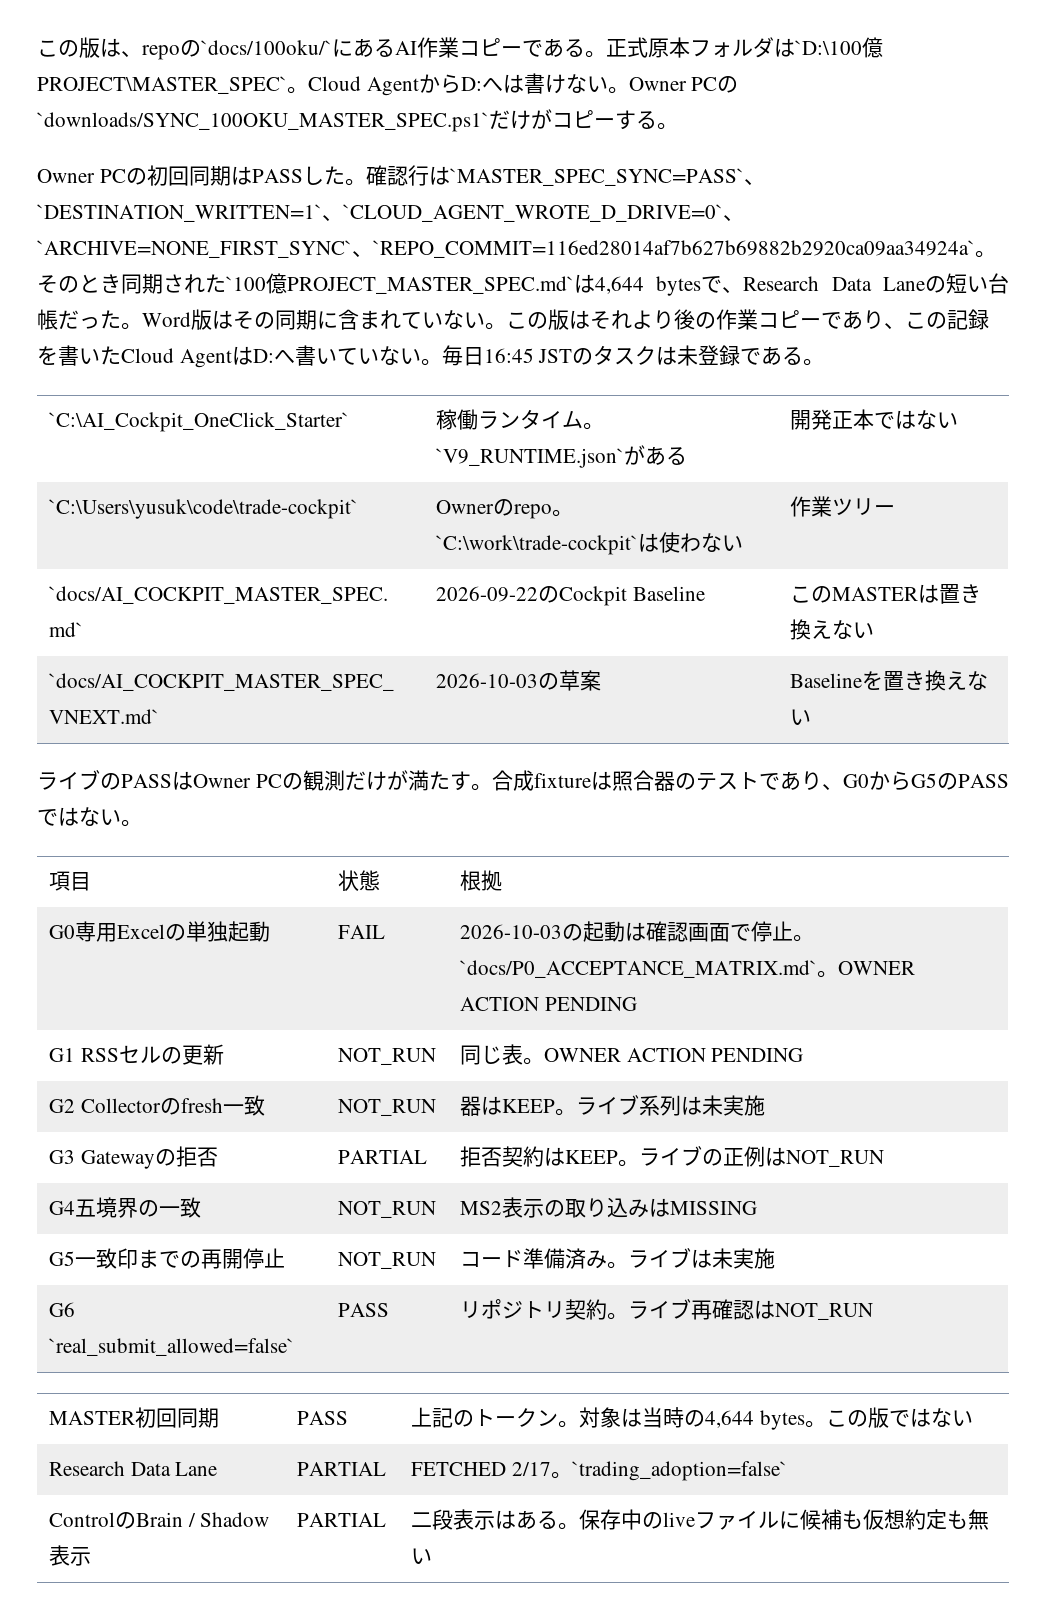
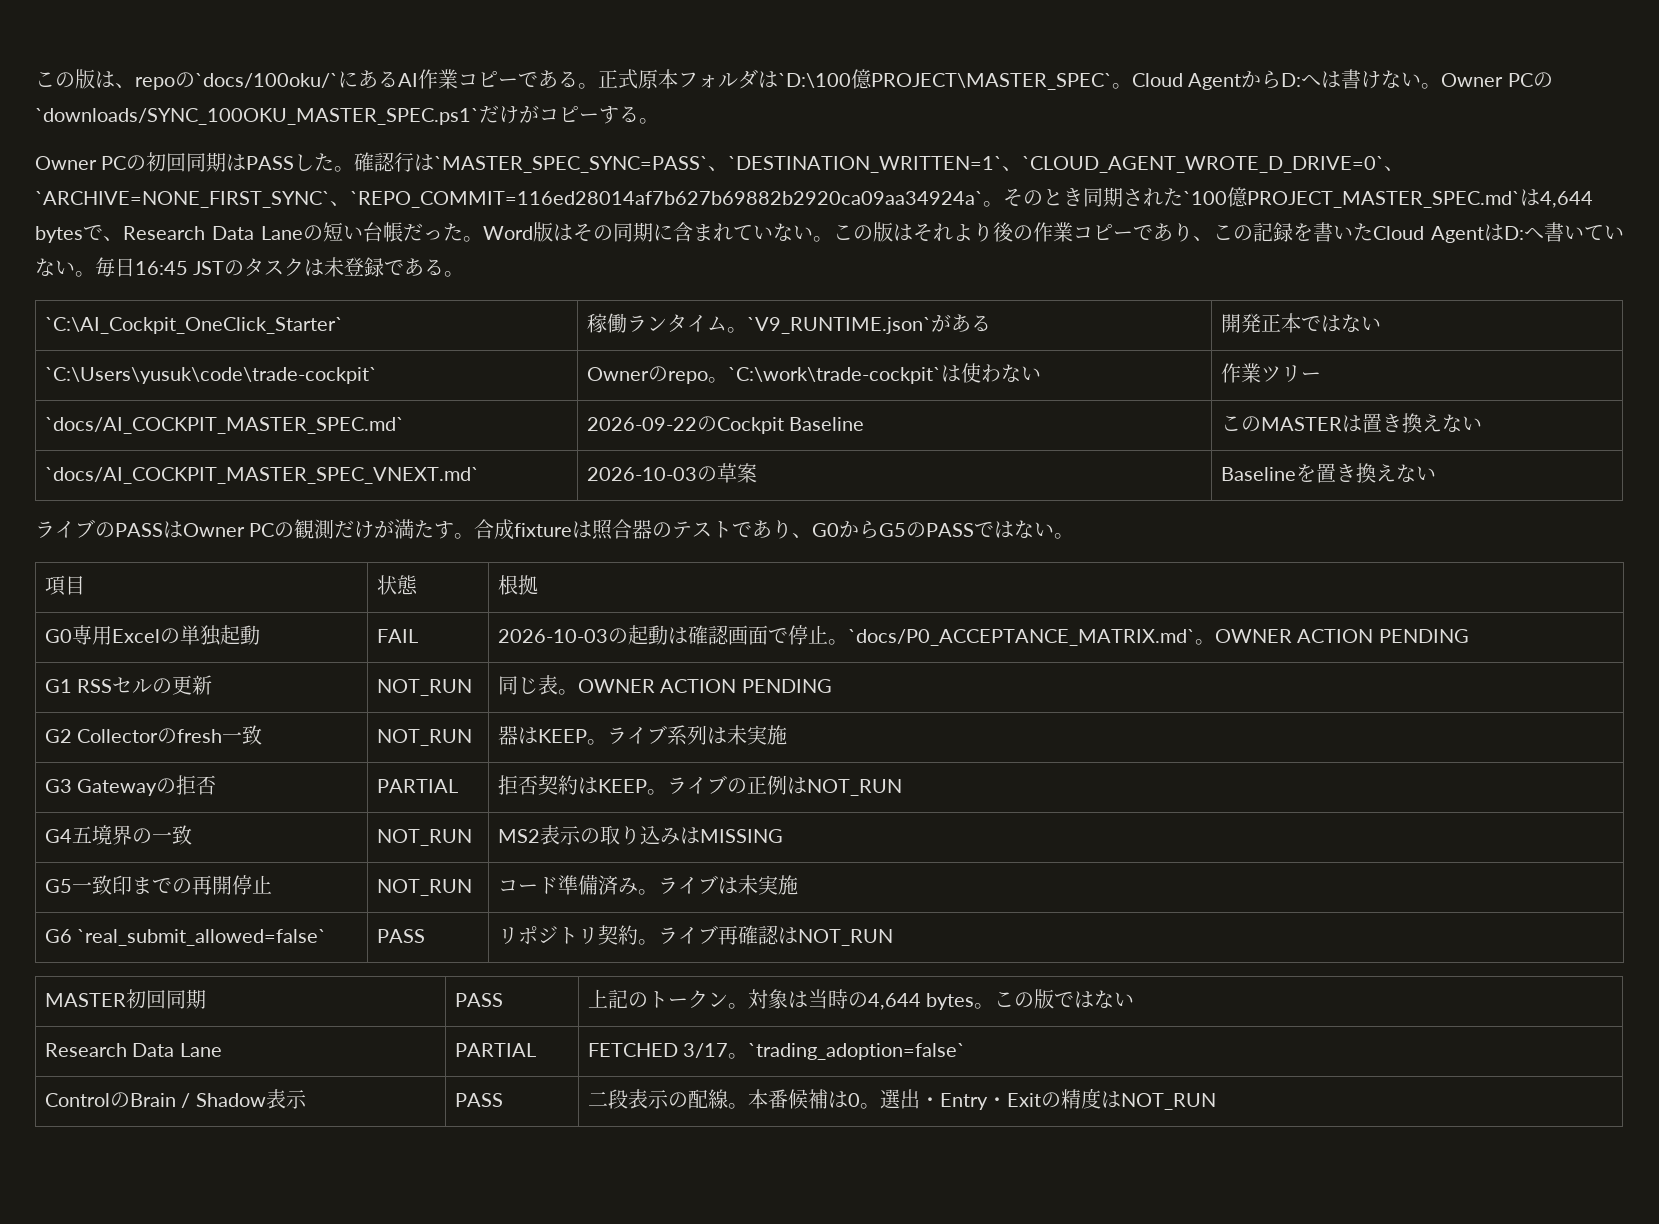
- Research Data Lane | PARTIAL | FETCHED 2/17。`trading_adoption=false`
+ Research Data Lane | PARTIAL | FETCHED 3/17。`trading_adoption=false`
- ControlのBrain / Shadow表示 | PARTIAL | 二段表示はある。保存中のliveファイルに候補も仮想約定も無い
+ ControlのBrain / Shadow表示 | PASS | 二段表示の配線。本番候補は0。選出・Entry・Exitの精度はNOT_RUN

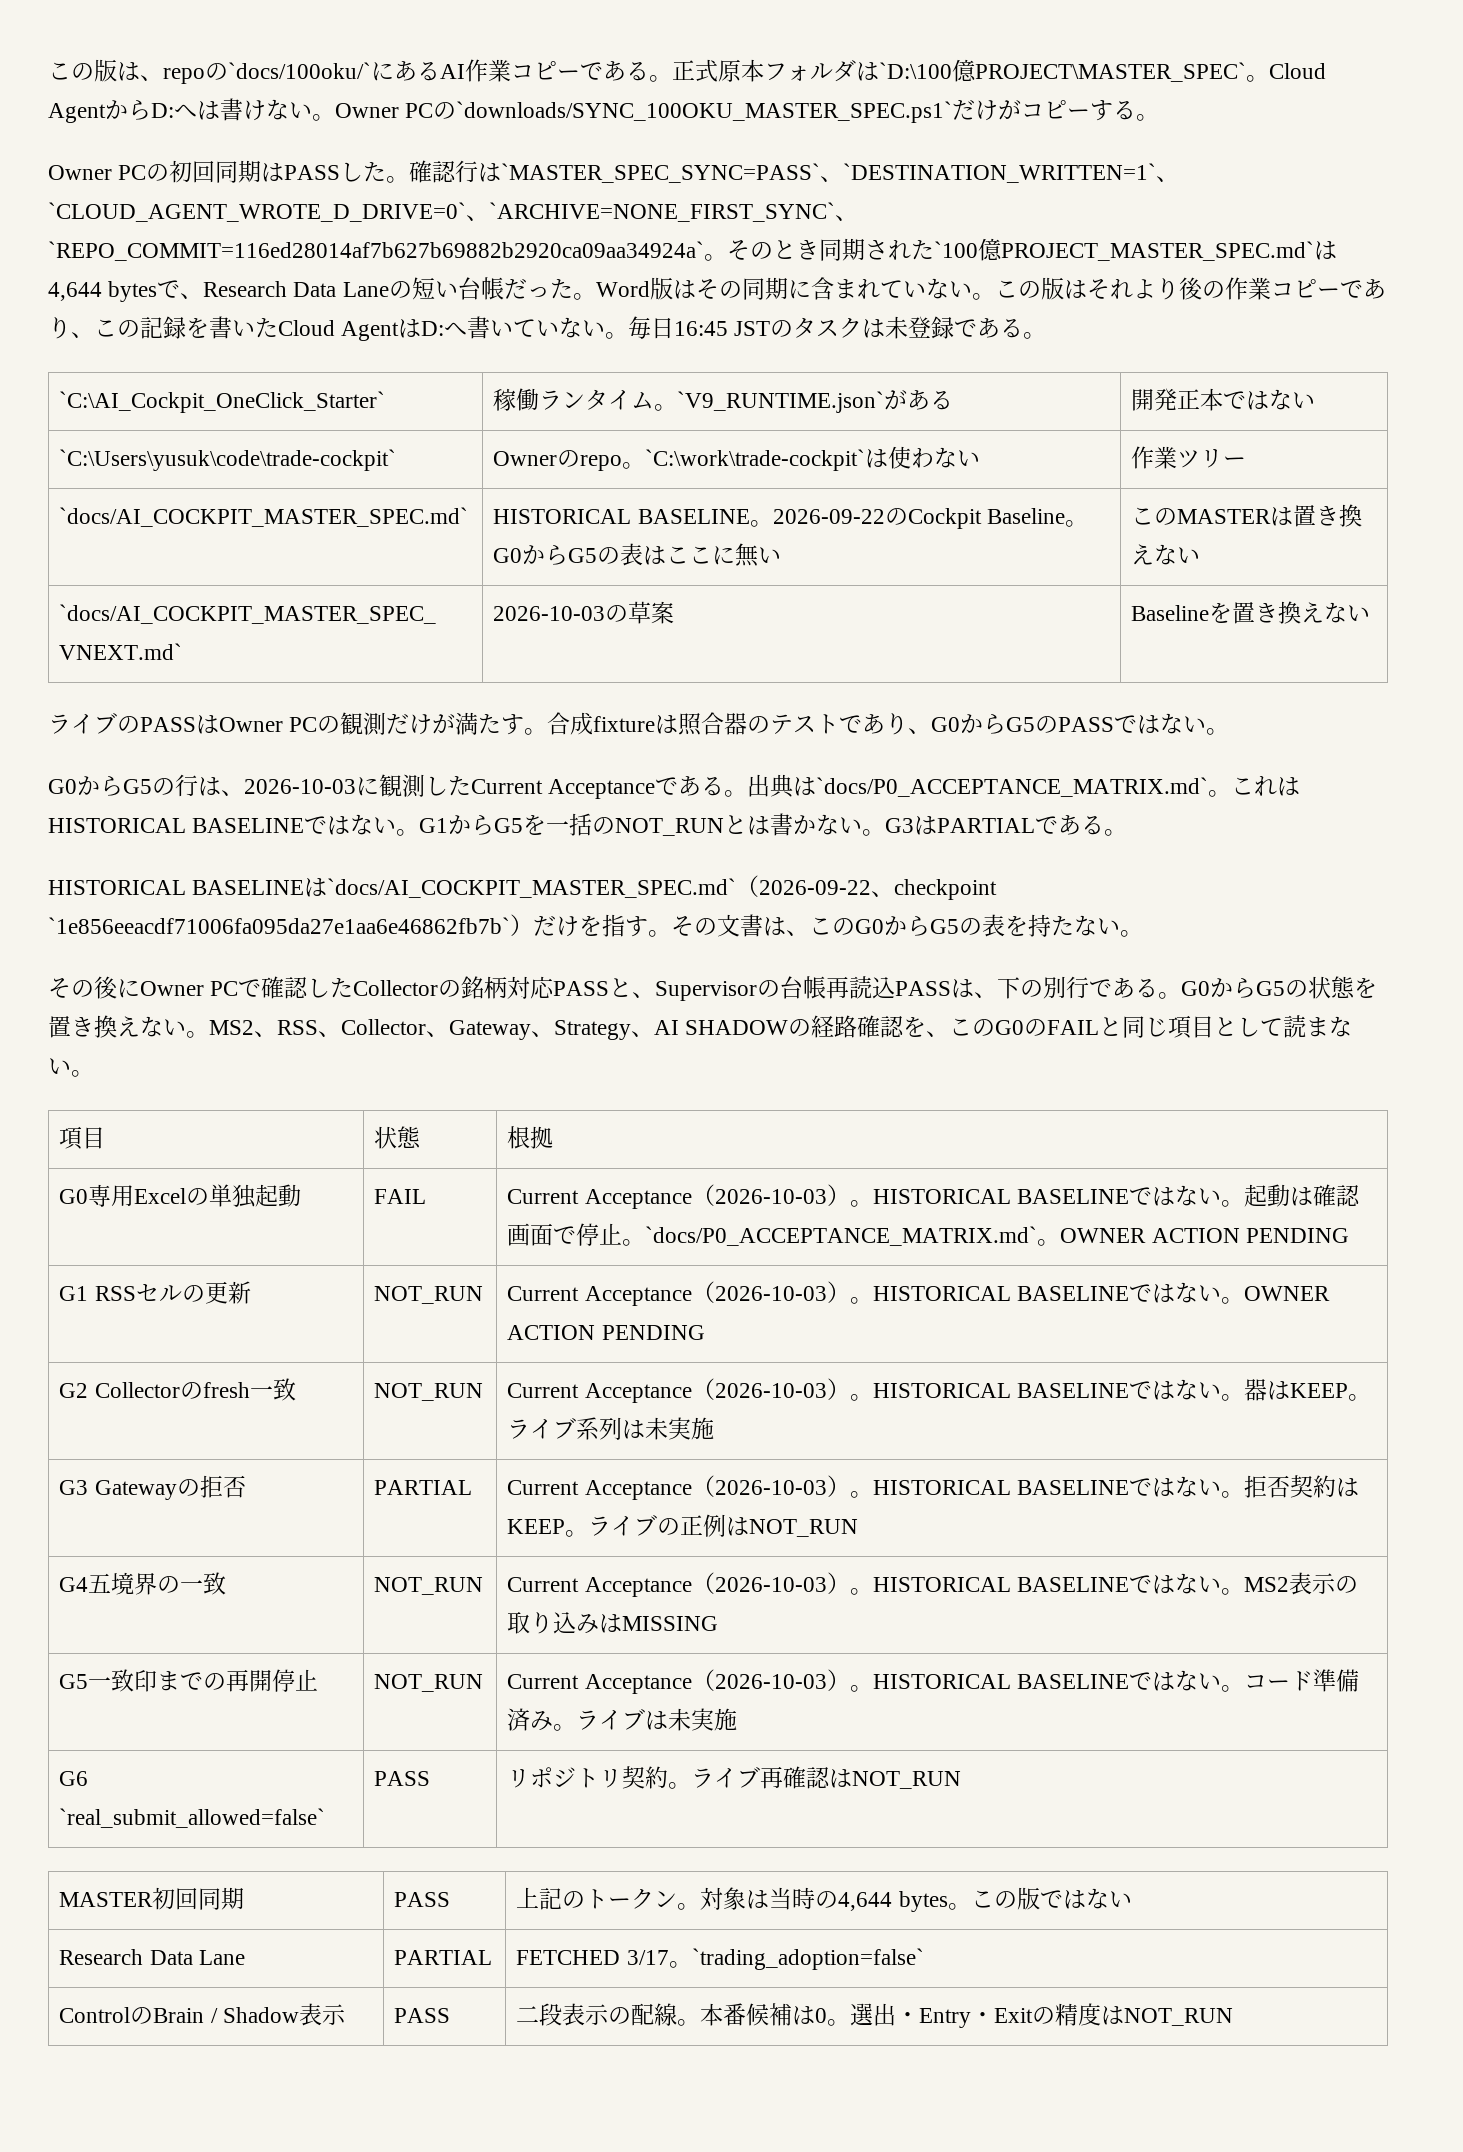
- `docs/AI_COCKPIT_MASTER_SPEC.md` | 2026-09-22のCockpit Baseline | このMASTERは置き換えない
+ `docs/AI_COCKPIT_MASTER_SPEC.md` | HISTORICAL BASELINE。2026-09-22のCockpit Baseline。G0からG5の表はここに無い | このMASTERは置き換えない
+ G0からG5の行は、2026-10-03に観測したCurrent Acceptanceである。出典は`docs/P0_ACCEPTANCE_MATRIX.md`。これはHISTORICAL BASELINEではない。G1からG5を一括のNOT_RUNとは書かない。G3はPARTIALである。
+ HISTORICAL BASELINEは`docs/AI_COCKPIT_MASTER_SPEC.md`（2026-09-22、checkpoint `1e856eeacdf71006fa095da27e1aa6e46862fb7b`）だけを指す。その文書は、このG0からG5の表を持たない。
+ その後にOwner PCで確認したCollectorの銘柄対応PASSと、Supervisorの台帳再読込PASSは、下の別行である。G0からG5の状態を置き換えない。MS2、RSS、Collector、Gateway、Strategy、AI SHADOWの経路確認を、このG0のFAILと同じ項目として読まない。
- G0専用Excelの単独起動 | FAIL | 2026-10-03の起動は確認画面で停止。`docs/P0_ACCEPTANCE_MATRIX.md`。OWNER ACTION PENDING
+ G0専用Excelの単独起動 | FAIL | Current Acceptance（2026-10-03）。HISTORICAL BASELINEではない。起動は確認画面で停止。`docs/P0_ACCEPTANCE_MATRIX.md`。OWNER ACTION PENDING
- G1 RSSセルの更新 | NOT_RUN | 同じ表。OWNER ACTION PENDING
+ G1 RSSセルの更新 | NOT_RUN | Current Acceptance（2026-10-03）。HISTORICAL BASELINEではない。OWNER ACTION PENDING
- G2 Collectorのfresh一致 | NOT_RUN | 器はKEEP。ライブ系列は未実施
+ G2 Collectorのfresh一致 | NOT_RUN | Current Acceptance（2026-10-03）。HISTORICAL BASELINEではない。器はKEEP。ライブ系列は未実施
- G3 Gatewayの拒否 | PARTIAL | 拒否契約はKEEP。ライブの正例はNOT_RUN
+ G3 Gatewayの拒否 | PARTIAL | Current Acceptance（2026-10-03）。HISTORICAL BASELINEではない。拒否契約はKEEP。ライブの正例はNOT_RUN
- G4五境界の一致 | NOT_RUN | MS2表示の取り込みはMISSING
+ G4五境界の一致 | NOT_RUN | Current Acceptance（2026-10-03）。HISTORICAL BASELINEではない。MS2表示の取り込みはMISSING
- G5一致印までの再開停止 | NOT_RUN | コード準備済み。ライブは未実施
+ G5一致印までの再開停止 | NOT_RUN | Current Acceptance（2026-10-03）。HISTORICAL BASELINEではない。コード準備済み。ライブは未実施

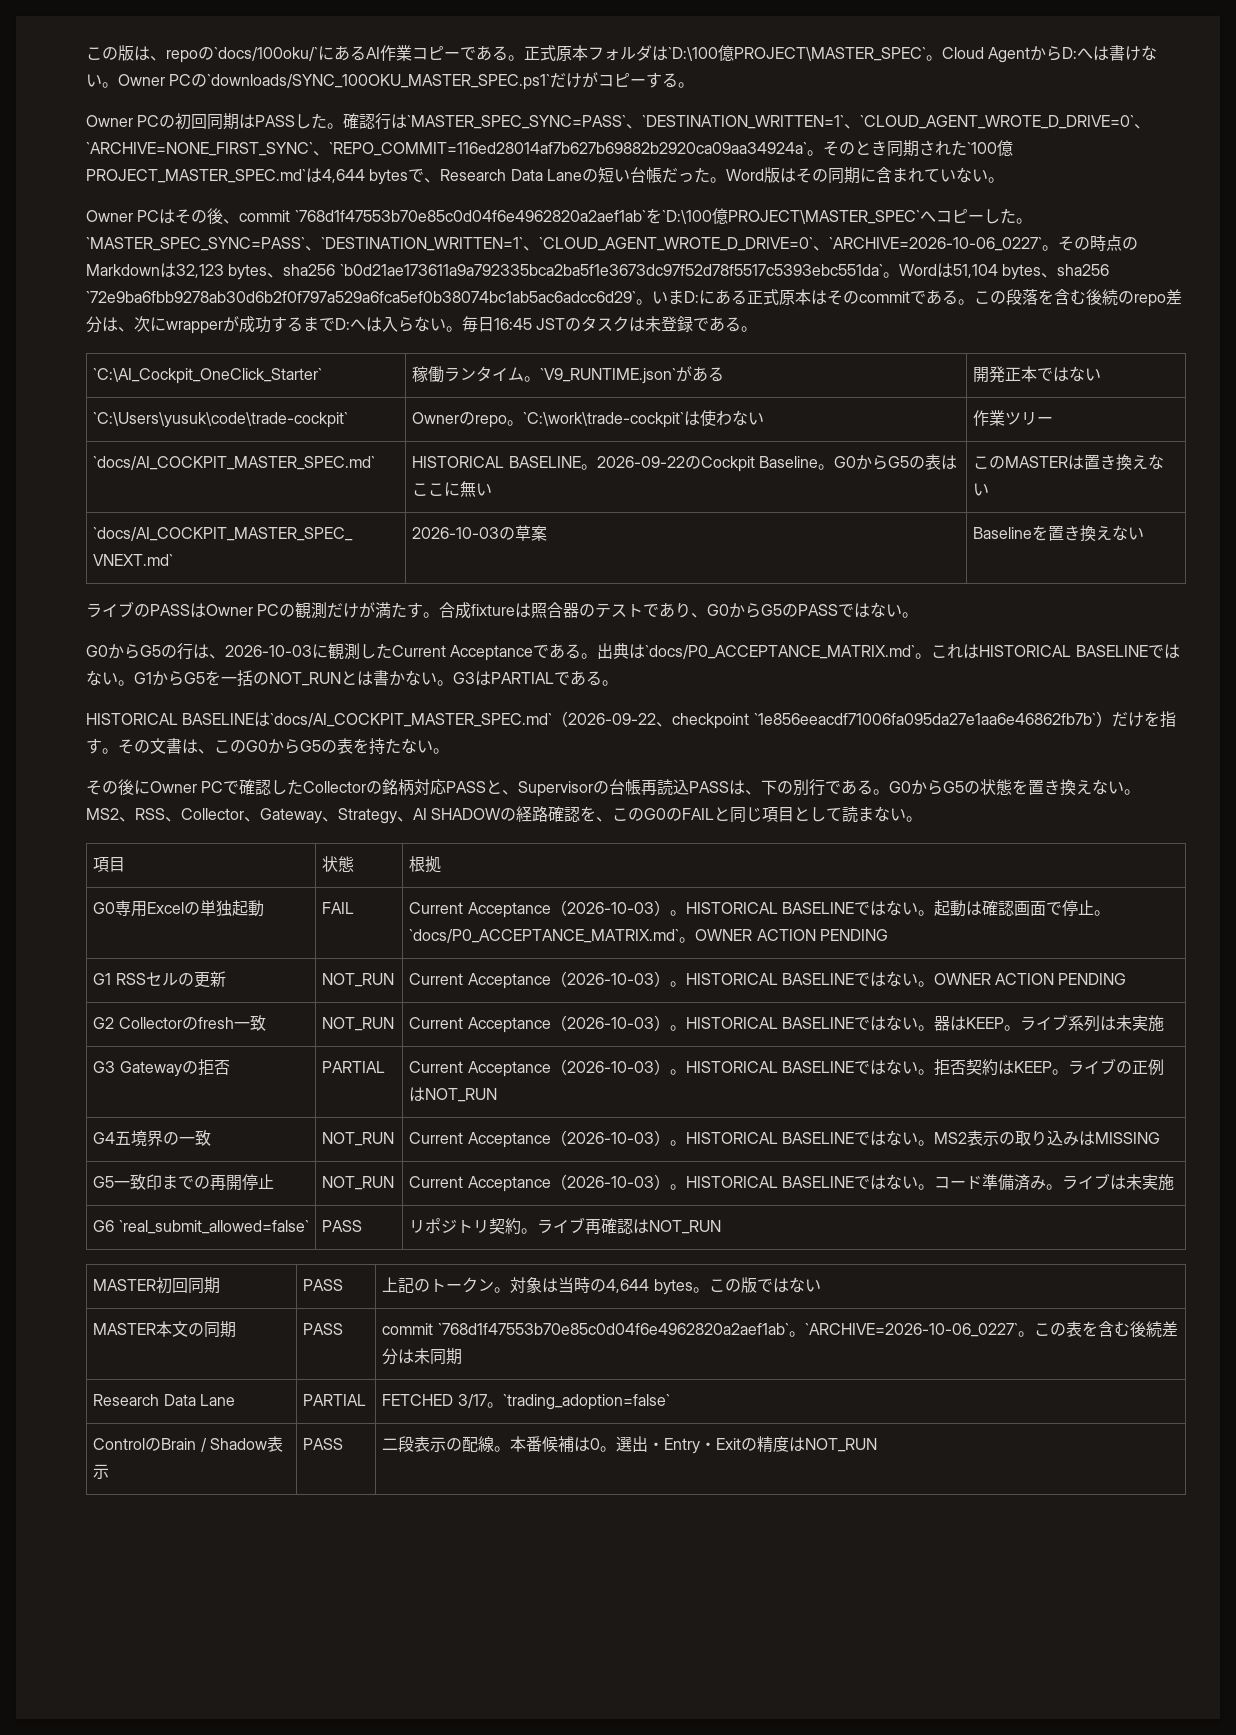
- Word版はその同期に含まれていない。この版はそれより後の作業コピーであり、この記録を書いたCloud AgentはD:へ書いていない。
+ Word版はその同期に含まれていない。
+ Owner PCはその後、commit `768d1f47553b70e85c0d04f6e4962820a2aef1ab`を`D:\100億PROJECT\MASTER_SPEC`へコピーした。`MASTER_SPEC_SYNC=PASS`、`DESTINATION_WRITTEN=1`、`CLOUD_AGENT_WROTE_D_DRIVE=0`、`ARCHIVE=2026-10-06_0227`。その時点のMarkdownは32,123 bytes、sha256 `b0d21ae173611a9a792335bca2ba5f1e3673dc97f52d78f5517c5393ebc551da`。Wordは51,104 bytes、sha256 `72e9ba6fbb9278ab30d6b2f0f797a529a6fca5ef0b38074bc1ab5ac6adcc6d29`。いまD:にある正式原本はそのcommitである。この段落を含む後続のrepo差分は、次にwrapperが成功するまでD:へは入らない。
+ MASTER本文の同期 | PASS | commit `768d1f47553b70e85c0d04f6e4962820a2aef1ab`。`ARCHIVE=2026-10-06_0227`。この表を含む後続差分は未同期

